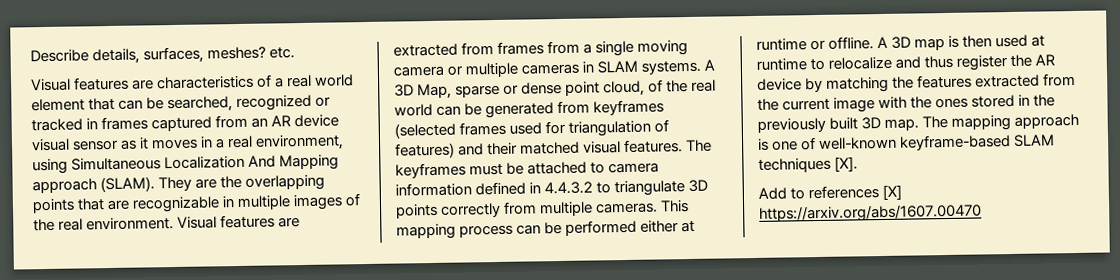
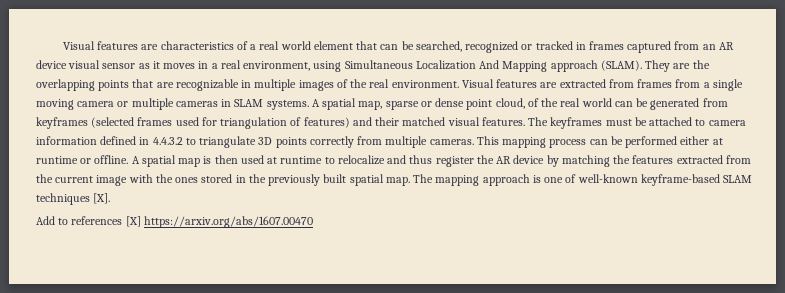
- Describe details, surfaces, meshes? etc.
- A 3D Map, sparse or dense point cloud, of the real world can be generated from keyframes (selected frames used for triangulation of features) and their matched visual features.
+ A spatial map, sparse or dense point cloud, of the real world can be generated from keyframes (selected frames used for triangulation of features) and their matched visual features.
- A 3D map is then used at runtime to relocalize and thus register the AR device by matching the features extracted from the current image with the ones stored in the previously built 3D map.
+ A spatial map is then used at runtime to relocalize and thus register the AR device by matching the features extracted from the current image with the ones stored in the previously built spatial map.

